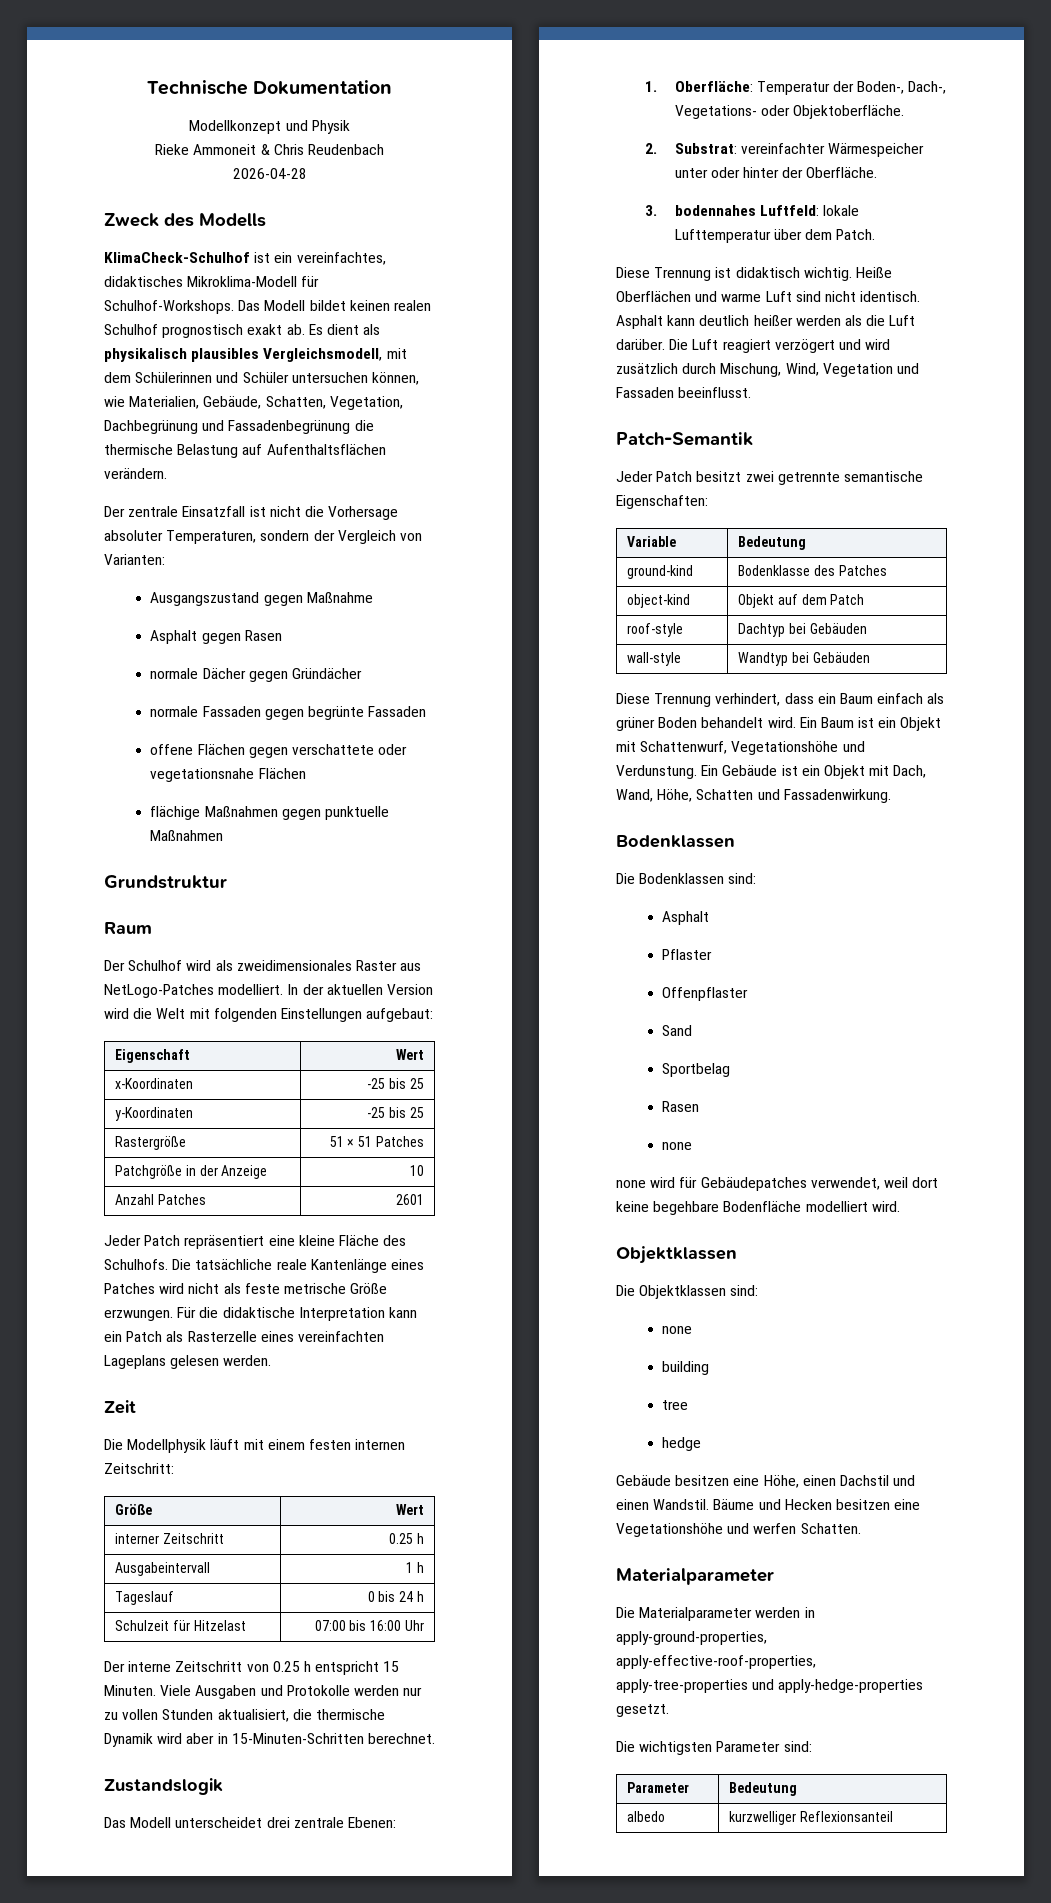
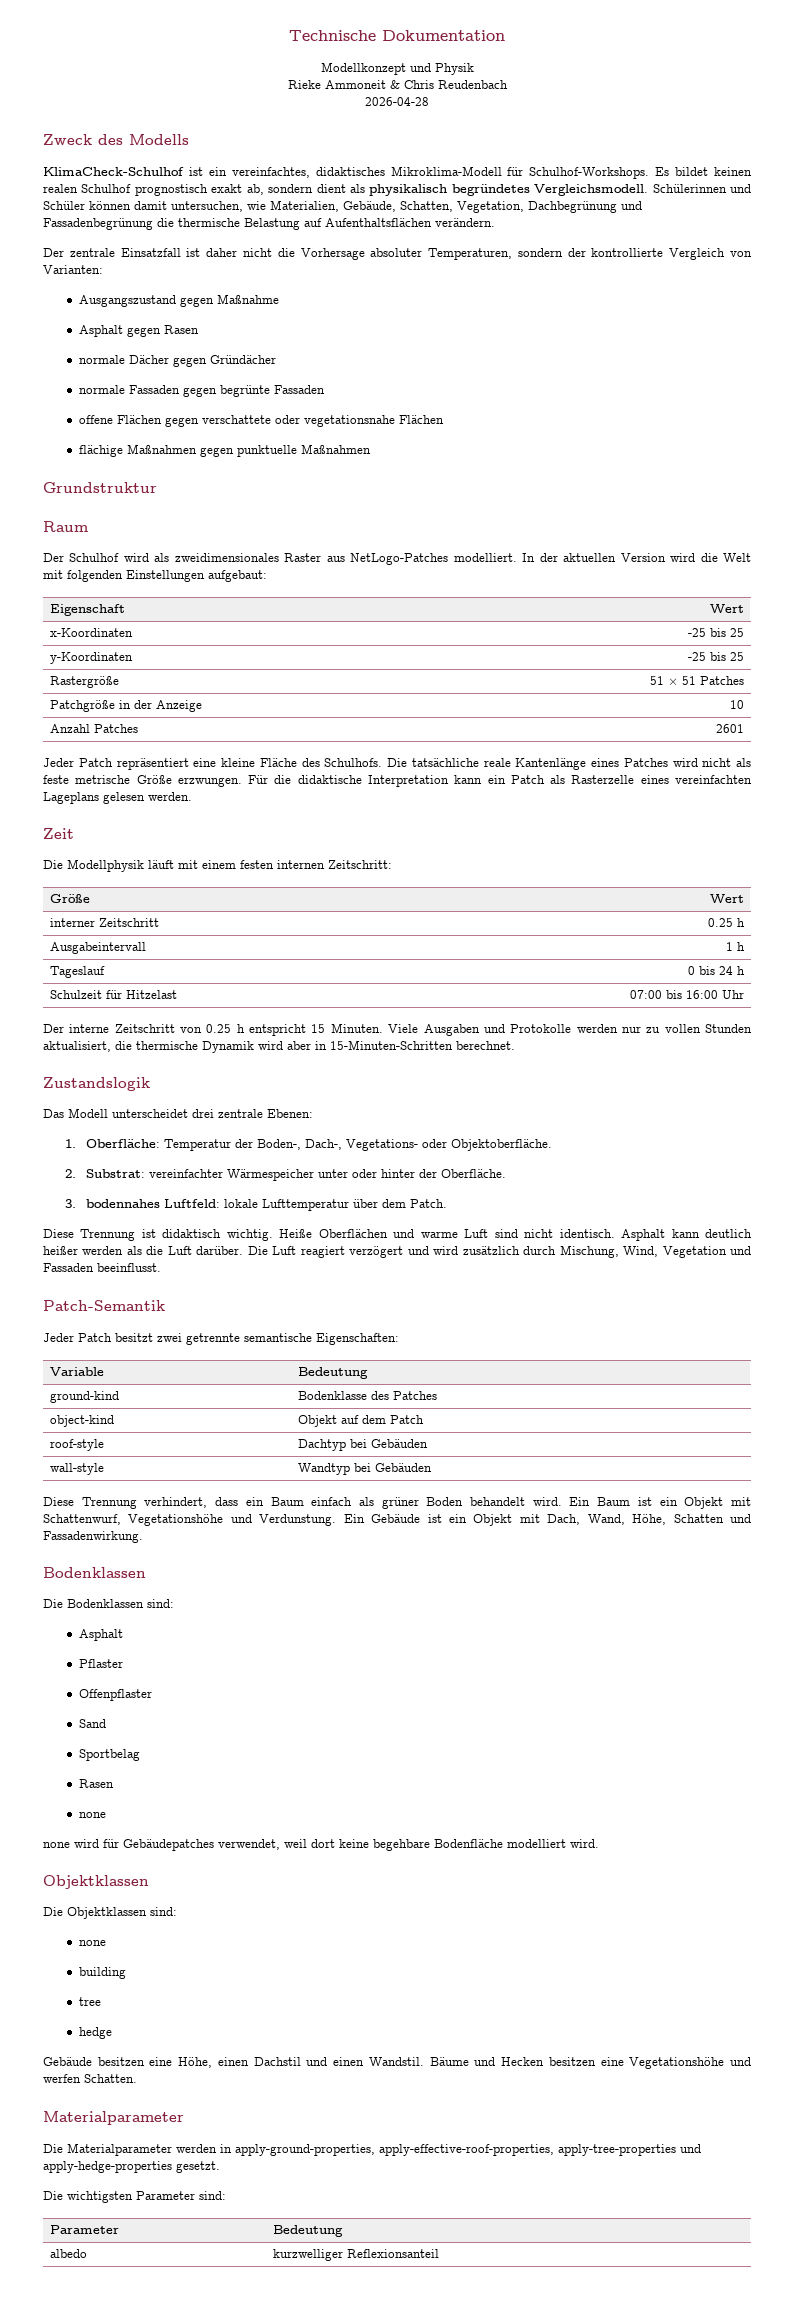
- Das Modell bildet keinen realen Schulhof prognostisch exakt ab. Es dient als physikalisch plausibles Vergleichsmodell, mit dem Schülerinnen und Schüler untersuchen können, wie Materialien, Gebäude, Schatten, Vegetation, Dachbegrünung und Fassadenbegrünung die thermische Belastung auf Aufenthaltsflächen verändern.
+ Es bildet keinen realen Schulhof prognostisch exakt ab, sondern dient als physikalisch begründetes Vergleichsmodell. Schülerinnen und Schüler können damit untersuchen, wie Materialien, Gebäude, Schatten, Vegetation, Dachbegrünung und Fassadenbegrünung die thermische Belastung auf Aufenthaltsflächen verändern.
- Der zentrale Einsatzfall ist nicht die Vorhersage absoluter Temperaturen, sondern der Vergleich von Varianten:
+ Der zentrale Einsatzfall ist daher nicht die Vorhersage absoluter Temperaturen, sondern der kontrollierte Vergleich von Varianten:

